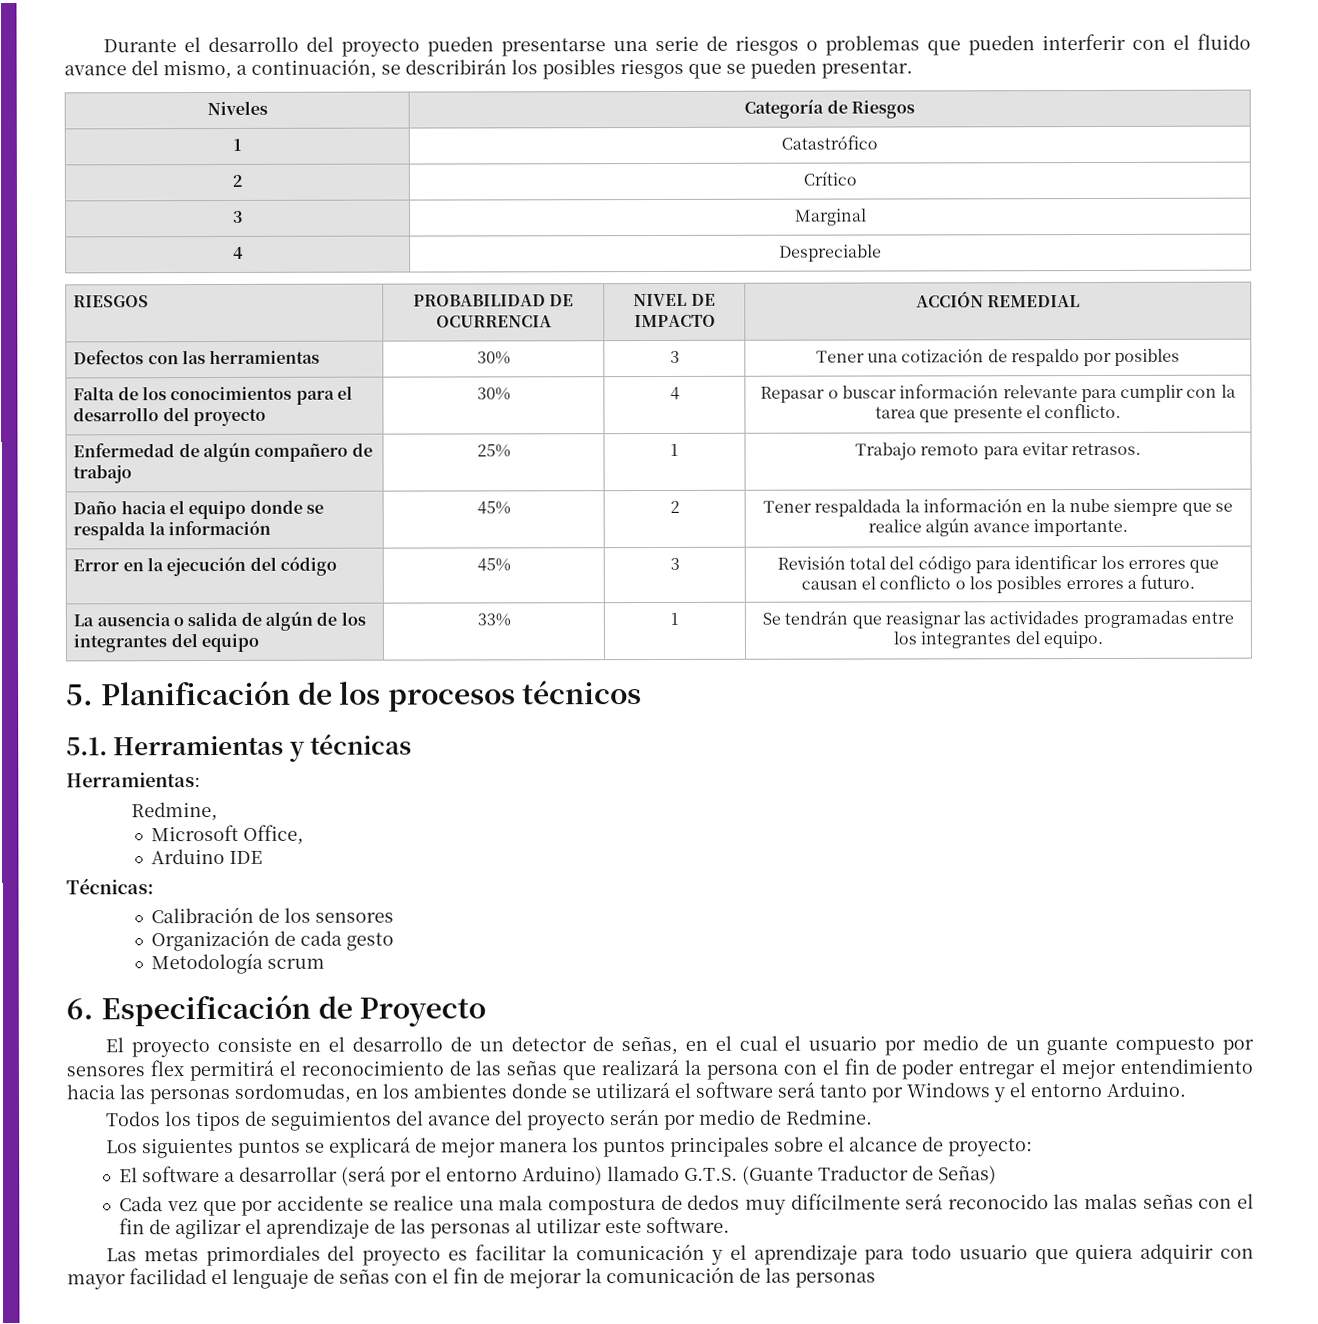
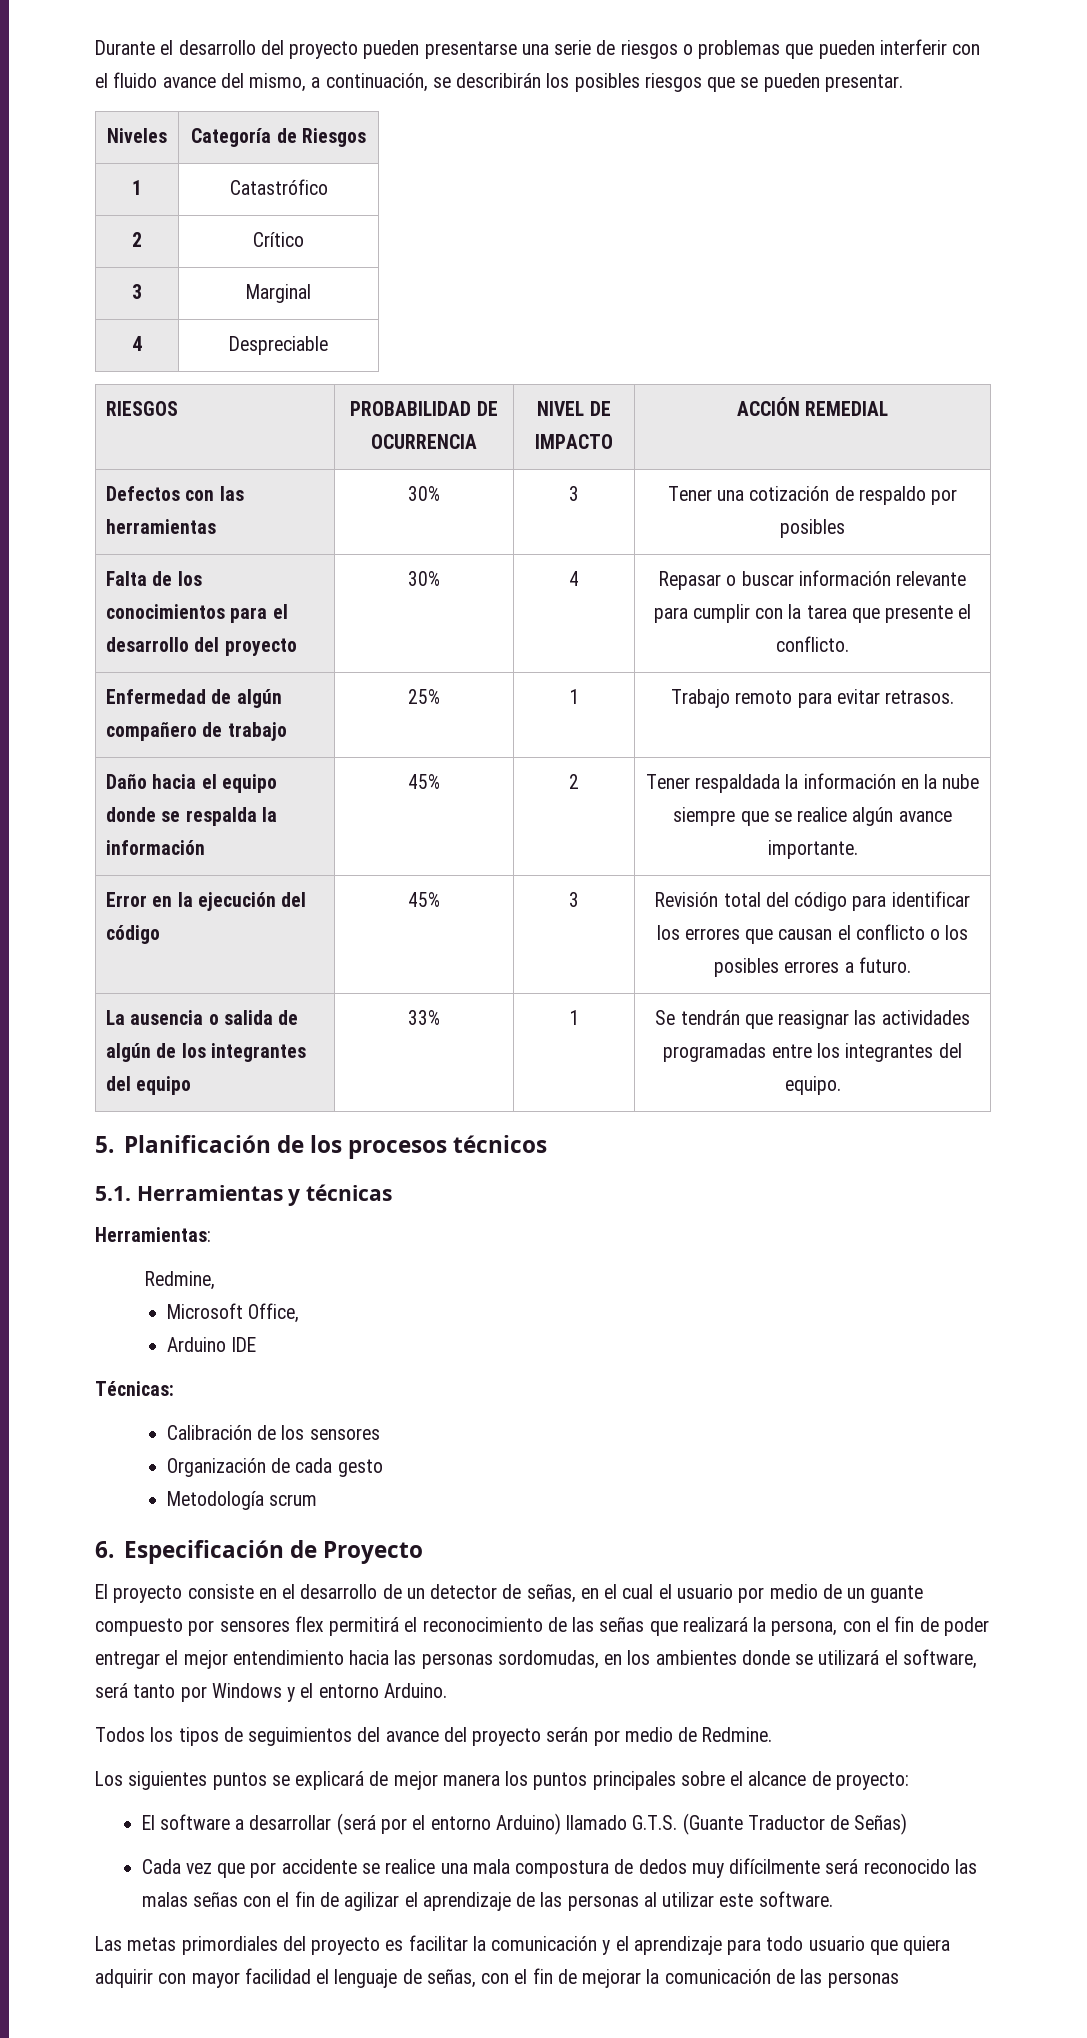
- El proyecto consiste en el desarrollo de un detector de señas, en el cual el usuario por medio de un guante compuesto por sensores flex permitirá el reconocimiento de las señas que realizará la persona con el fin de poder entregar el mejor entendimiento hacia las personas sordomudas, en los ambientes donde se utilizará el software será tanto por Windows y el entorno Arduino.
+ El proyecto consiste en el desarrollo de un detector de señas, en el cual el usuario por medio de un guante compuesto por sensores flex permitirá el reconocimiento de las señas que realizará la persona, con el fin de poder entregar el mejor entendimiento hacia las personas sordomudas, en los ambientes donde se utilizará el software, será tanto por Windows y el entorno Arduino.
- Las metas primordiales del proyecto es facilitar la comunicación y el aprendizaje para todo usuario que quiera adquirir con mayor facilidad el lenguaje de señas con el fin de mejorar la comunicación de las personas
+ Las metas primordiales del proyecto es facilitar la comunicación y el aprendizaje para todo usuario que quiera adquirir con mayor facilidad el lenguaje de señas, con el fin de mejorar la comunicación de las personas

